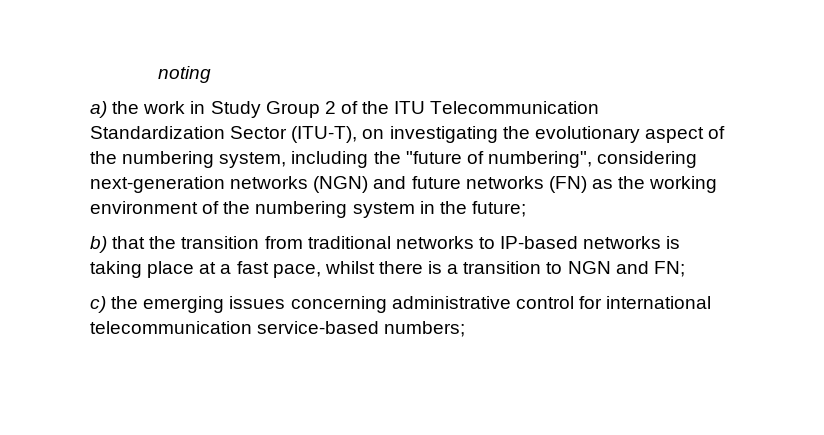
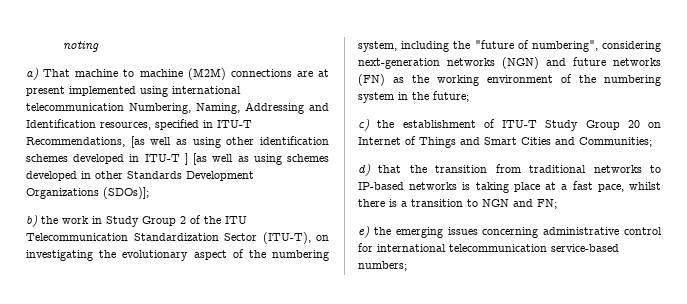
- a) the work in Study Group 2 of the ITU Telecommunication Standardization Sector (ITU-T), on investigating the evolutionary aspect of the numbering system, including the "future of numbering", considering next-generation networks (NGN) and future networks (FN) as the working environment of the numbering system in the future;
+ a) That machine to machine (M2M) connections are at present implemented using international telecommunication Numbering, Naming, Addressing and Identification resources, specified in ITU-T Recommendations, [as well as using other identification schemes developed in ITU-T ] [as well as using schemes developed in other Standards Development Organizations (SDOs)];
+ b) the work in Study Group 2 of the ITU Telecommunication Standardization Sector (ITU-T), on investigating the evolutionary aspect of the numbering system, including the "future of numbering", considering next-generation networks (NGN) and future networks (FN) as the working environment of the numbering system in the future;
- b) that the transition from traditional networks to IP-based networks is taking place at a fast pace, whilst there is a transition to NGN and FN;
+ c) the establishment of ITU-T Study Group 20 on Internet of Things and Smart Cities and Communities;
+ d) that the transition from traditional networks to IP-based networks is taking place at a fast pace, whilst there is a transition to NGN and FN;
- c) the emerging issues concerning administrative control for international telecommunication service-based numbers;
+ e) the emerging issues concerning administrative control for international telecommunication service-based numbers;

